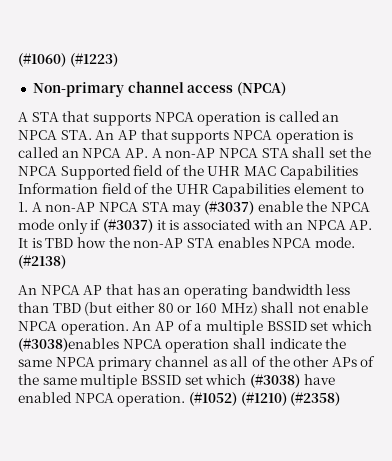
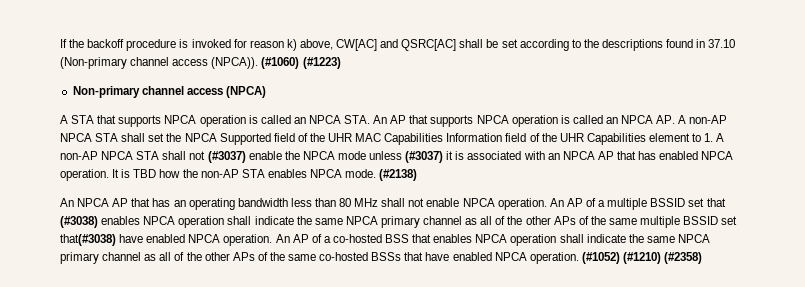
+ If the backoff procedure is invoked for reason k) above, CW[AC] and QSRC[AC] shall be set according to the descriptions found in 37.10 (Non-primary channel access (NPCA)).
- A STA that supports NPCA operation is called an NPCA STA. An AP that supports NPCA operation is called an NPCA AP. A non-AP NPCA STA shall set the NPCA Supported field of the UHR MAC Capabilities Information field of the UHR Capabilities element to 1. A non-AP NPCA STA may (#3037) enable the NPCA mode only if (#3037) it is associated with an NPCA AP. It is TBD how the non-AP STA enables NPCA mode.
+ A STA that supports NPCA operation is called an NPCA STA. An AP that supports NPCA operation is called an NPCA AP. A non-AP NPCA STA shall set the NPCA Supported field of the UHR MAC Capabilities Information field of the UHR Capabilities element to 1. A non-AP NPCA STA shall not (#3037) enable the NPCA mode unless (#3037) it is associated with an NPCA AP that has enabled NPCA operation. It is TBD how the non-AP STA enables NPCA mode.
- An NPCA AP that has an operating bandwidth less than TBD (but either 80 or 160 MHz) shall not enable NPCA operation.
+ An NPCA AP that has an operating bandwidth less than 80 MHz shall not enable NPCA operation.
- An AP of a multiple BSSID set which (#3038)enables NPCA operation shall indicate the same NPCA primary channel as all of the other APs of the same multiple BSSID set which (#3038) have enabled NPCA operation.
+ An AP of a multiple BSSID set that (#3038) enables NPCA operation shall indicate the same NPCA primary channel as all of the other APs of the same multiple BSSID set that(#3038) have enabled NPCA operation. An AP of a co-hosted BSS that enables NPCA operation shall indicate the same NPCA primary channel as all of the other APs of the same co-hosted BSSs that have enabled NPCA operation.

